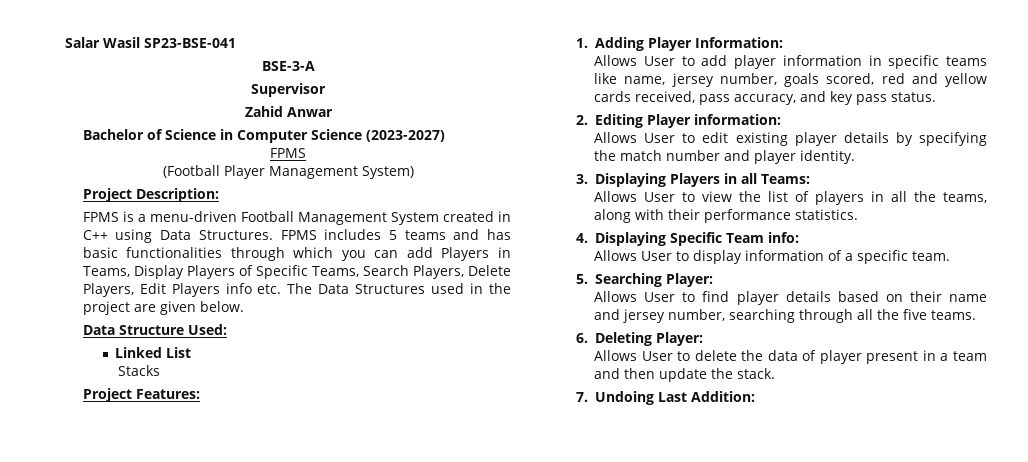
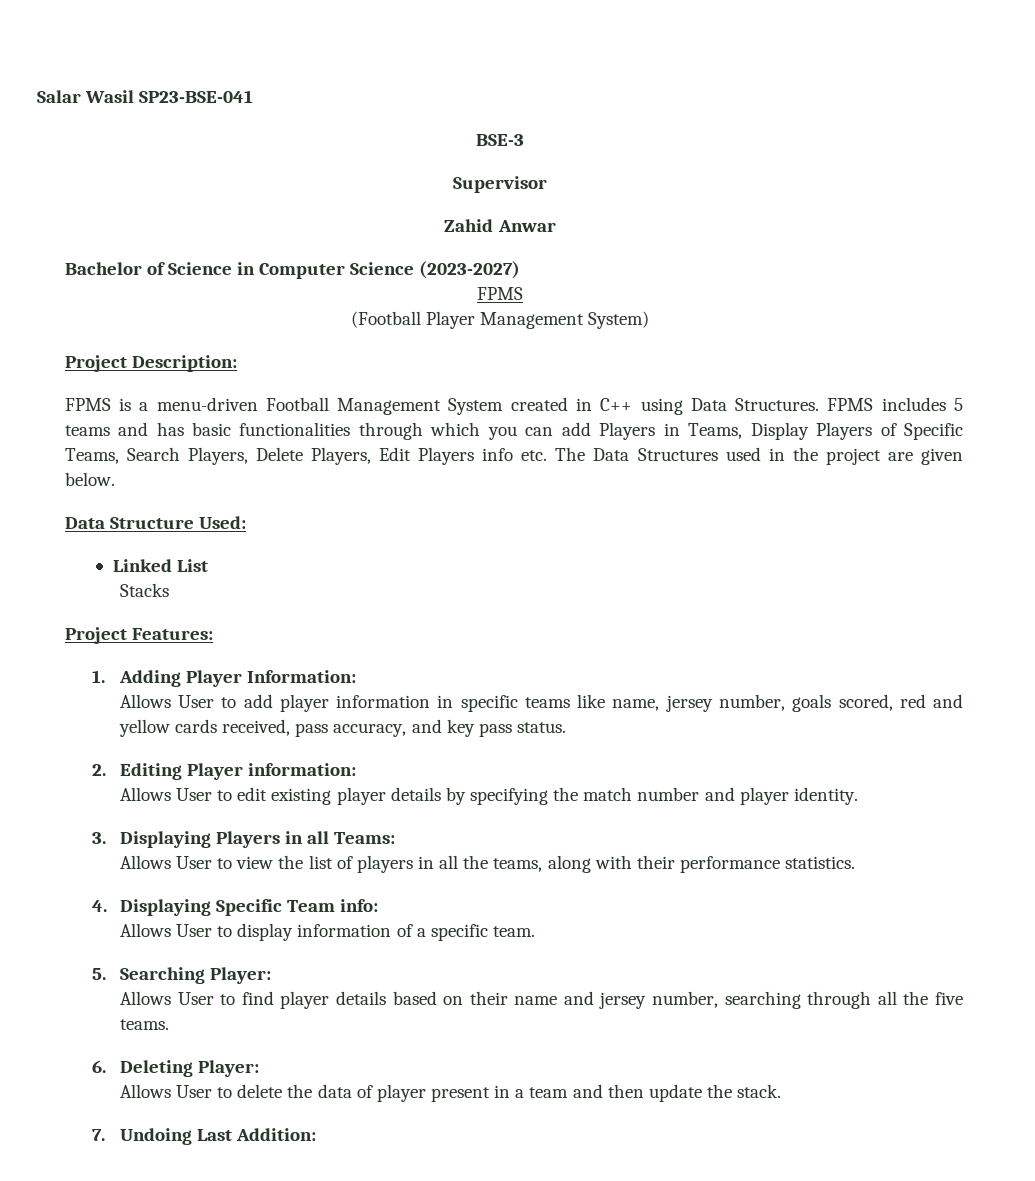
- BSE-3-A
+ BSE-3

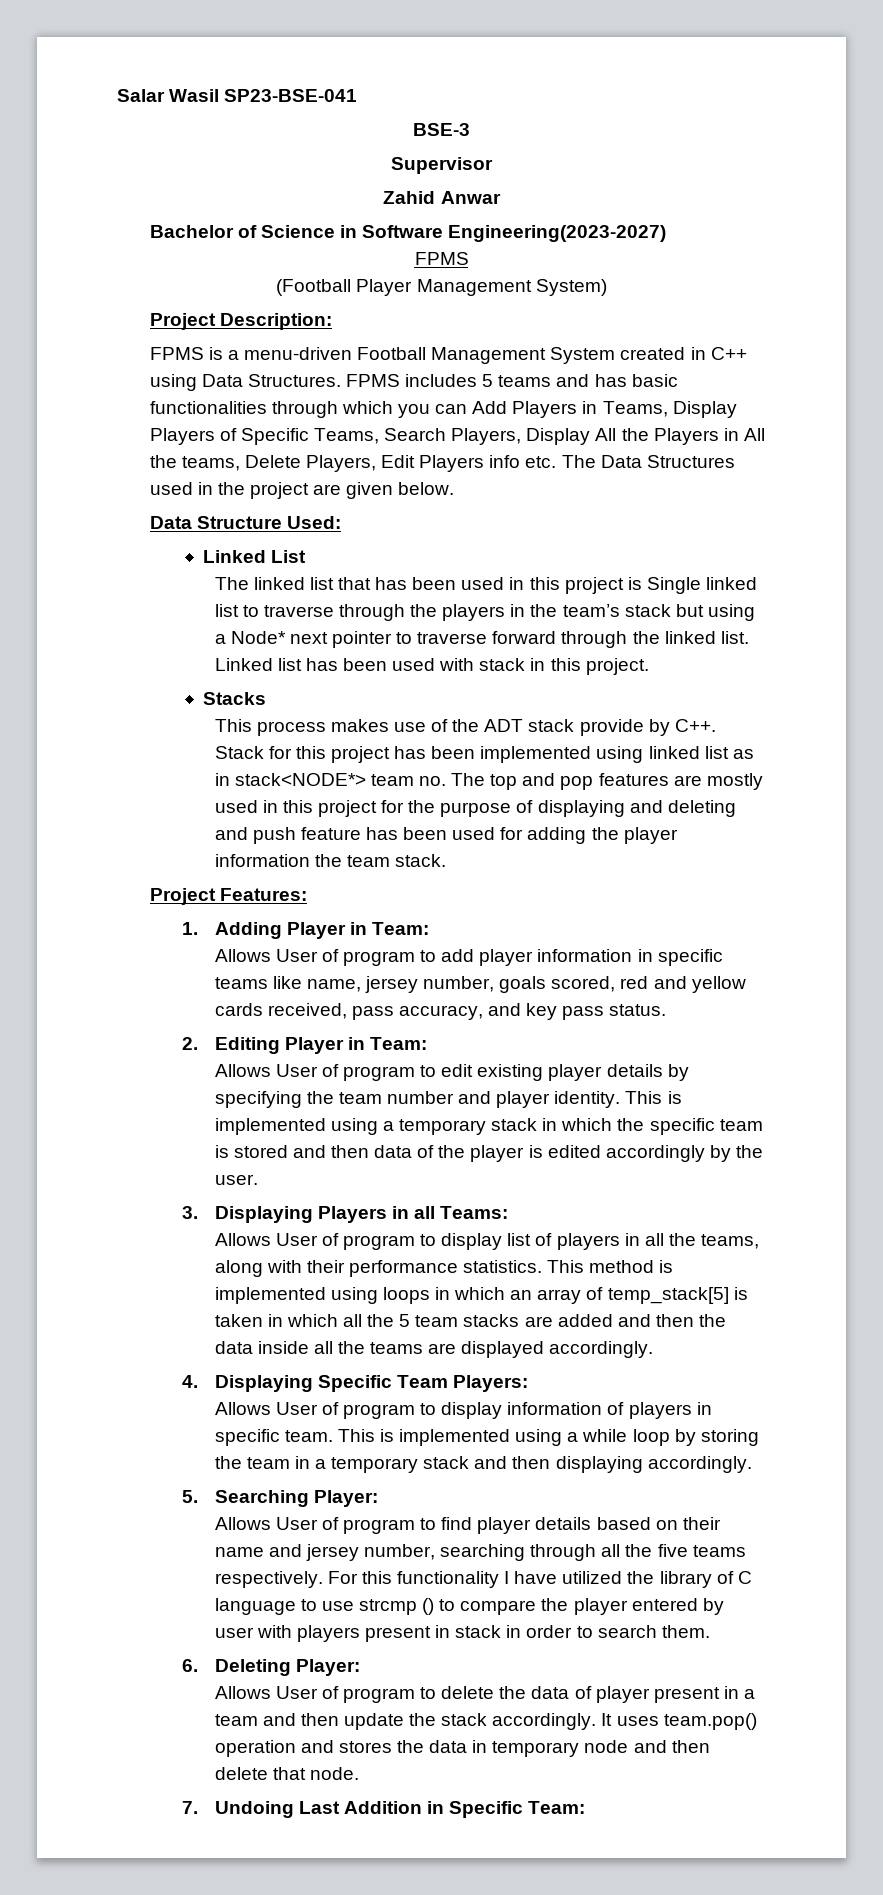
- Bachelor of Science in Computer Science (2023-2027)
+ Bachelor of Science in Software Engineering(2023-2027)
- FPMS includes 5 teams and has basic functionalities through which you can add Players in Teams, Display Players of Specific Teams, Search Players, Delete Players, Edit Players info etc. The Data Structures used in the project are given below.
+ FPMS includes 5 teams and has basic functionalities through which you can Add Players in Teams, Display Players of Specific Teams, Search Players, Display All the Players in All the teams, Delete Players, Edit Players info etc. The Data Structures used in the project are given below.
+ The linked list that has been used in this project is Single linked list to traverse through the players in the team’s stack but using a Node* next pointer to traverse forward through the linked list. Linked list has been used with stack in this project.
  Stacks
+ This process makes use of the ADT stack provide by C++. Stack for this project has been implemented using linked list as in stack<NODE*> team no. The top and pop features are mostly used in this project for the purpose of displaying and deleting and push feature has been used for adding the player information the team stack.
- 1. Adding Player Information:
- Allows User to add player information in specific teams like name, jersey number, goals scored, red and yellow cards received, pass accuracy, and key pass status.
+ 1. Adding Player in Team:
+ Allows User of program to add player information in specific teams like name, jersey number, goals scored, red and yellow cards received, pass accuracy, and key pass status.
- 2. Editing Player information:
- Allows User to edit existing player details by specifying the match number and player identity.
+ 2. Editing Player in Team:
+ Allows User of program to edit existing player details by specifying the team number and player identity. This is implemented using a temporary stack in which the specific team is stored and then data of the player is edited accordingly by the user.
- Allows User to view the list of players in all the teams, along with their performance statistics.
+ Allows User of program to display list of players in all the teams, along with their performance statistics. This method is implemented using loops in which an array of temp_stack[5] is taken in which all the 5 team stacks are added and then the data inside all the teams are displayed accordingly.
- 4. Displaying Specific Team info:
- Allows User to display information of a specific team.
+ 4. Displaying Specific Team Players:
+ Allows User of program to display information of players in specific team. This is implemented using a while loop by storing the team in a temporary stack and then displaying accordingly.
- Allows User to find player details based on their name and jersey number, searching through all the five teams.
+ Allows User of program to find player details based on their name and jersey number, searching through all the five teams respectively. For this functionality I have utilized the library of C language to use strcmp () to compare the player entered by user with players present in stack in order to search them.
- Allows User to delete the data of player present in a team and then update the stack.
+ Allows User of program to delete the data of player present in a team and then update the stack accordingly. It uses team.pop() operation and stores the data in temporary node and then delete that node.
- 7. Undoing Last Addition:
+ 7. Undoing Last Addition in Specific Team:

